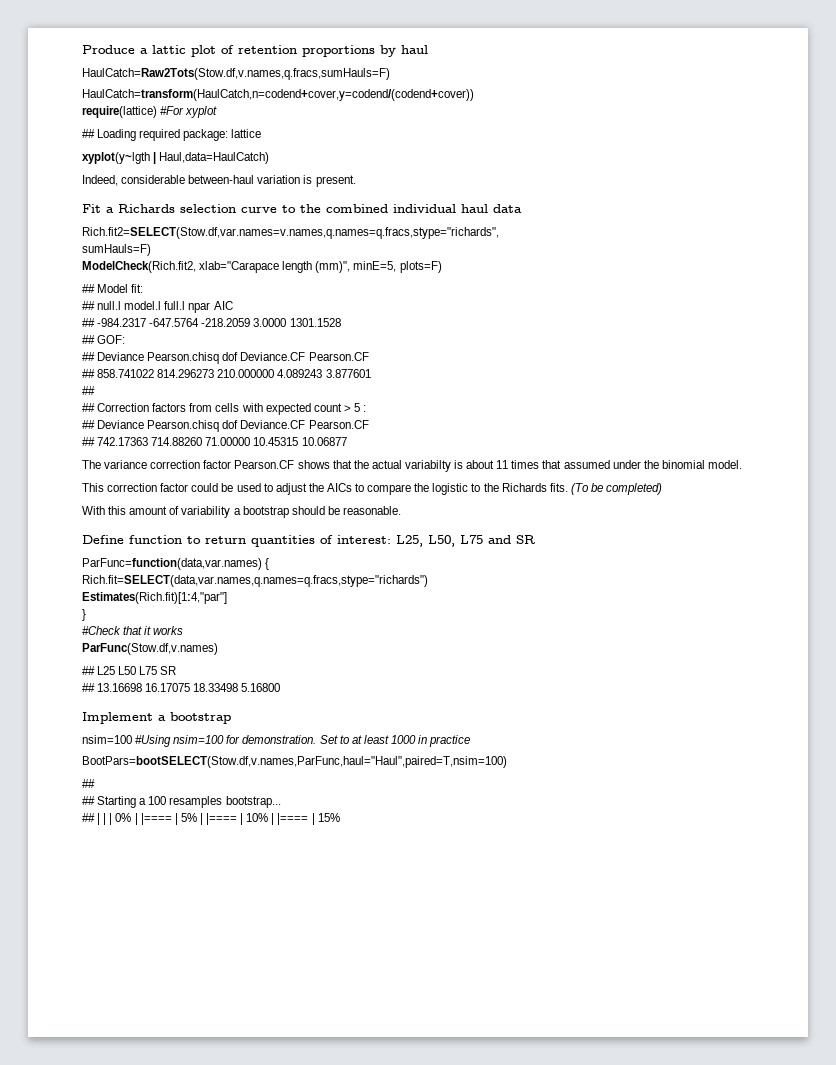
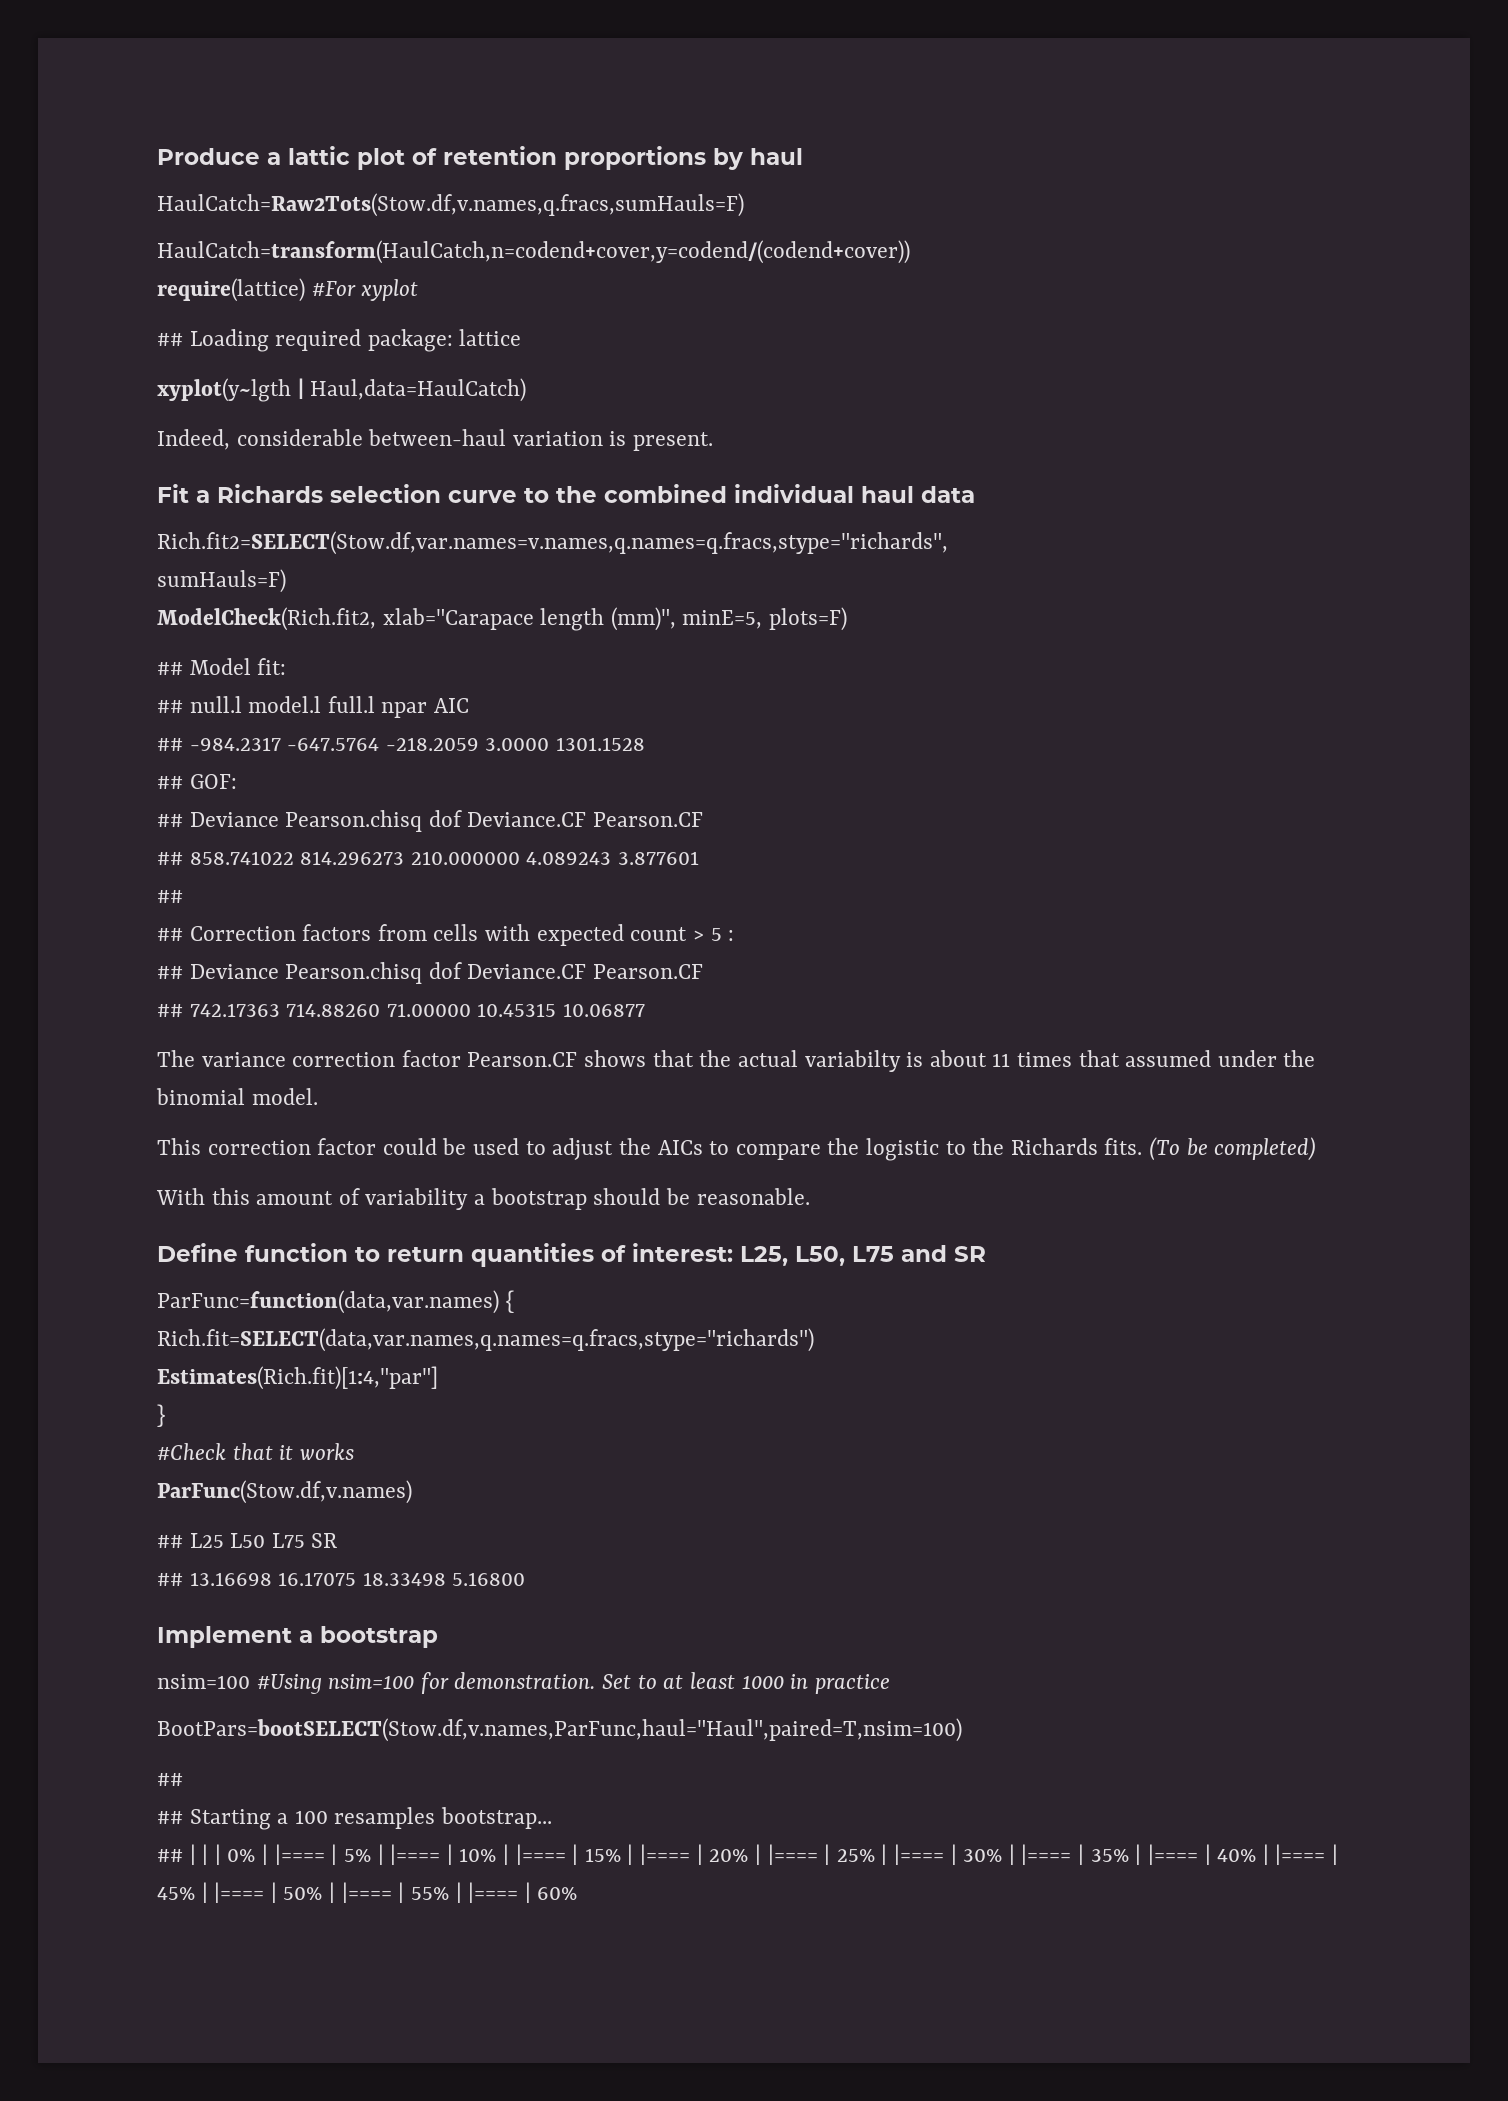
- ## | | | 0% | |==== | 5% | |==== | 10% | |==== | 15%
+ ## | | | 0% | |==== | 5% | |==== | 10% | |==== | 15% | |==== | 20% | |==== | 25% | |==== | 30% | |==== | 35% | |==== | 40% | |==== | 45% | |==== | 50% | |==== | 55% | |==== | 60%

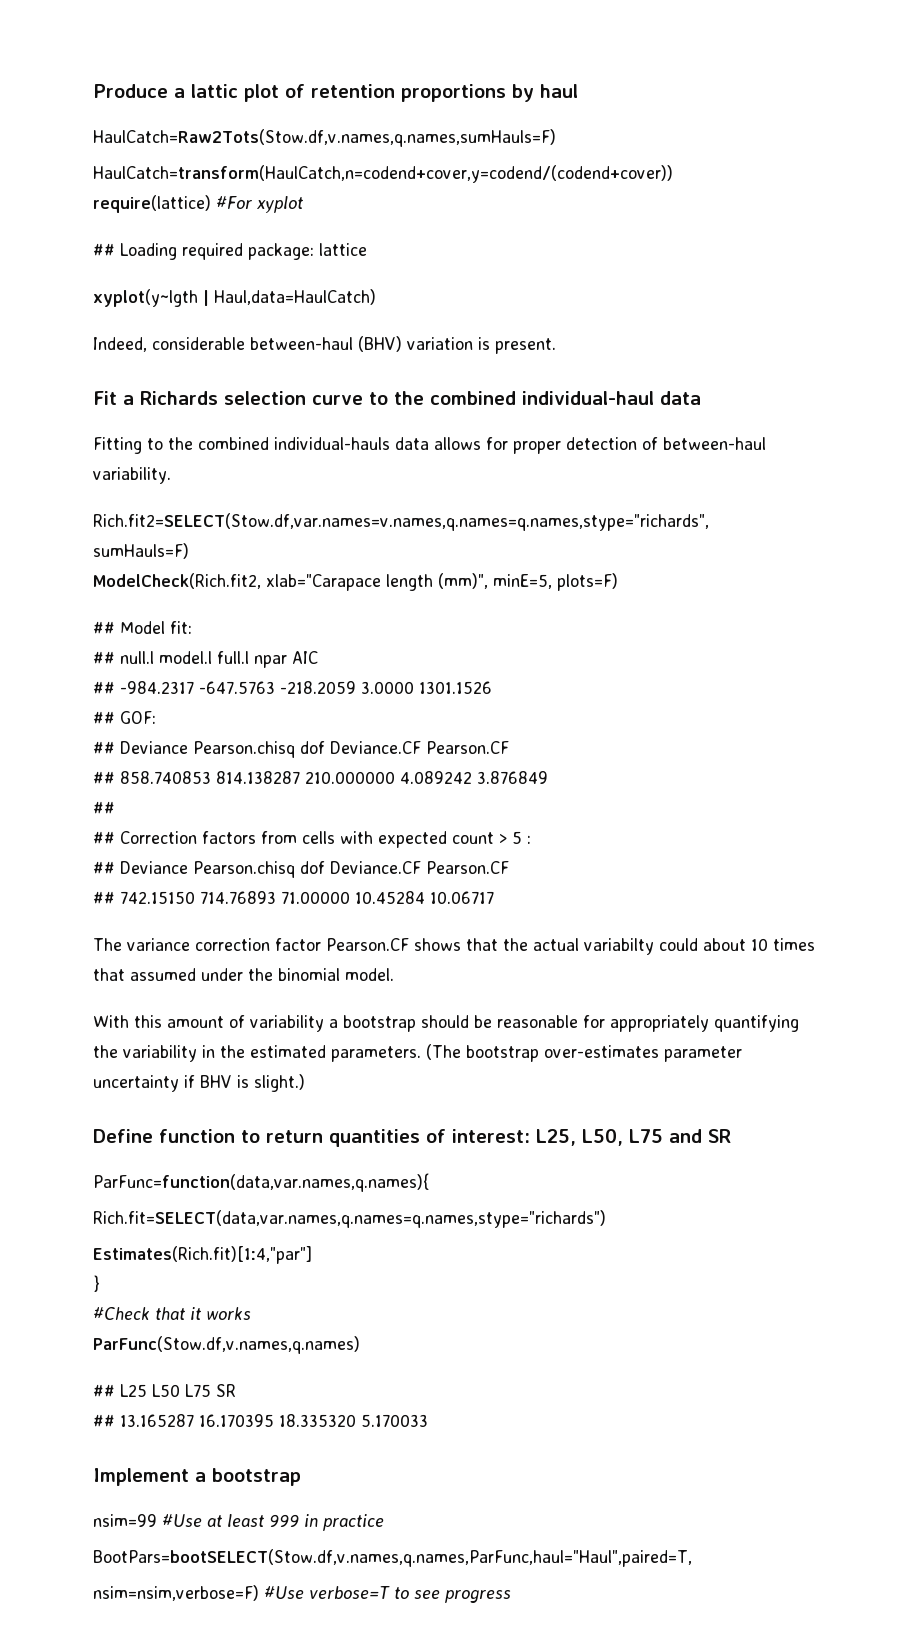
- HaulCatch=Raw2Tots(Stow.df,v.names,q.fracs,sumHauls=F)
+ HaulCatch=Raw2Tots(Stow.df,v.names,q.names,sumHauls=F)
- Indeed, considerable between-haul variation is present.
+ Indeed, considerable between-haul (BHV) variation is present.
- Fit a Richards selection curve to the combined individual haul data
+ Fit a Richards selection curve to the combined individual-haul data
- Rich.fit2=SELECT(Stow.df,var.names=v.names,q.names=q.fracs,stype="richards",
+ Fitting to the combined individual-hauls data allows for proper detection of between-haul variability.
+ Rich.fit2=SELECT(Stow.df,var.names=v.names,q.names=q.names,stype="richards",
- ## -984.2317 -647.5764 -218.2059 3.0000 1301.1528
+ ## -984.2317 -647.5763 -218.2059 3.0000 1301.1526
- ## 858.741022 814.296273 210.000000 4.089243 3.877601
+ ## 858.740853 814.138287 210.000000 4.089242 3.876849
- ## 742.17363 714.88260 71.00000 10.45315 10.06877
+ ## 742.15150 714.76893 71.00000 10.45284 10.06717
- The variance correction factor Pearson.CF shows that the actual variabilty is about 11 times that assumed under the binomial model.
+ The variance correction factor Pearson.CF shows that the actual variabilty could about 10 times that assumed under the binomial model.
- This correction factor could be used to adjust the AICs to compare the logistic to the Richards fits. (To be completed)
- With this amount of variability a bootstrap should be reasonable.
+ With this amount of variability a bootstrap should be reasonable for appropriately quantifying the variability in the estimated parameters. (The bootstrap over-estimates parameter uncertainty if BHV is slight.)
- ParFunc=function(data,var.names) {
- Rich.fit=SELECT(data,var.names,q.names=q.fracs,stype="richards")
+ ParFunc=function(data,var.names,q.names){
+ Rich.fit=SELECT(data,var.names,q.names=q.names,stype="richards")
- ParFunc(Stow.df,v.names)
+ ParFunc(Stow.df,v.names,q.names)
- ## 13.16698 16.17075 18.33498 5.16800
+ ## 13.165287 16.170395 18.335320 5.170033
- nsim=100 #Using nsim=100 for demonstration. Set to at least 1000 in practice
+ nsim=99 #Use at least 999 in practice
- BootPars=bootSELECT(Stow.df,v.names,ParFunc,haul="Haul",paired=T,nsim=100)
- ##
- ## Starting a 100 resamples bootstrap...
- ## | | | 0% | |==== | 5% | |==== | 10% | |==== | 15% | |==== | 20% | |==== | 25% | |==== | 30% | |==== | 35% | |==== | 40% | |==== | 45% | |==== | 50% | |==== | 55% | |==== | 60%
+ BootPars=bootSELECT(Stow.df,v.names,q.names,ParFunc,haul="Haul",paired=T,
+ nsim=nsim,verbose=F) #Use verbose=T to see progress

